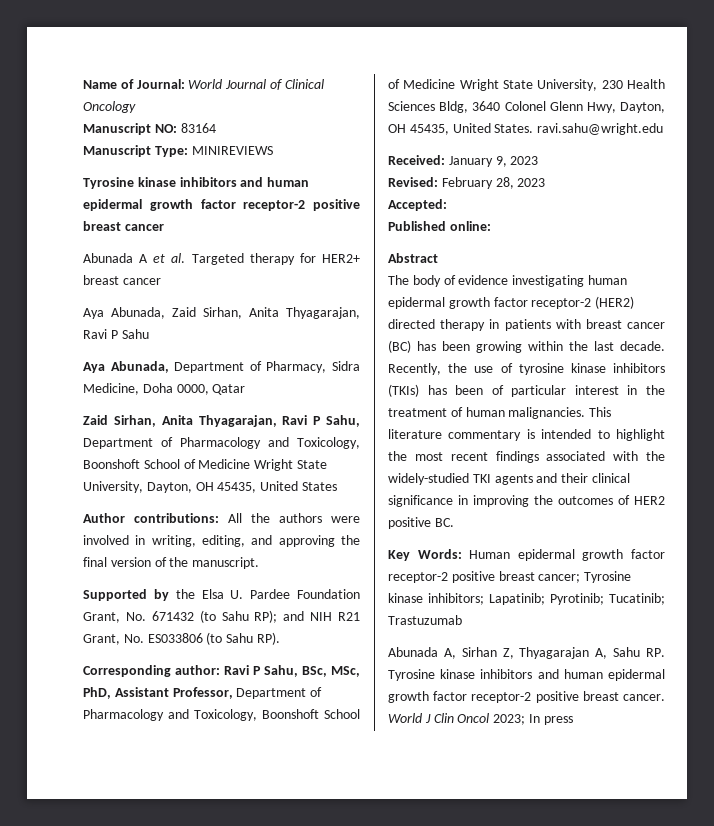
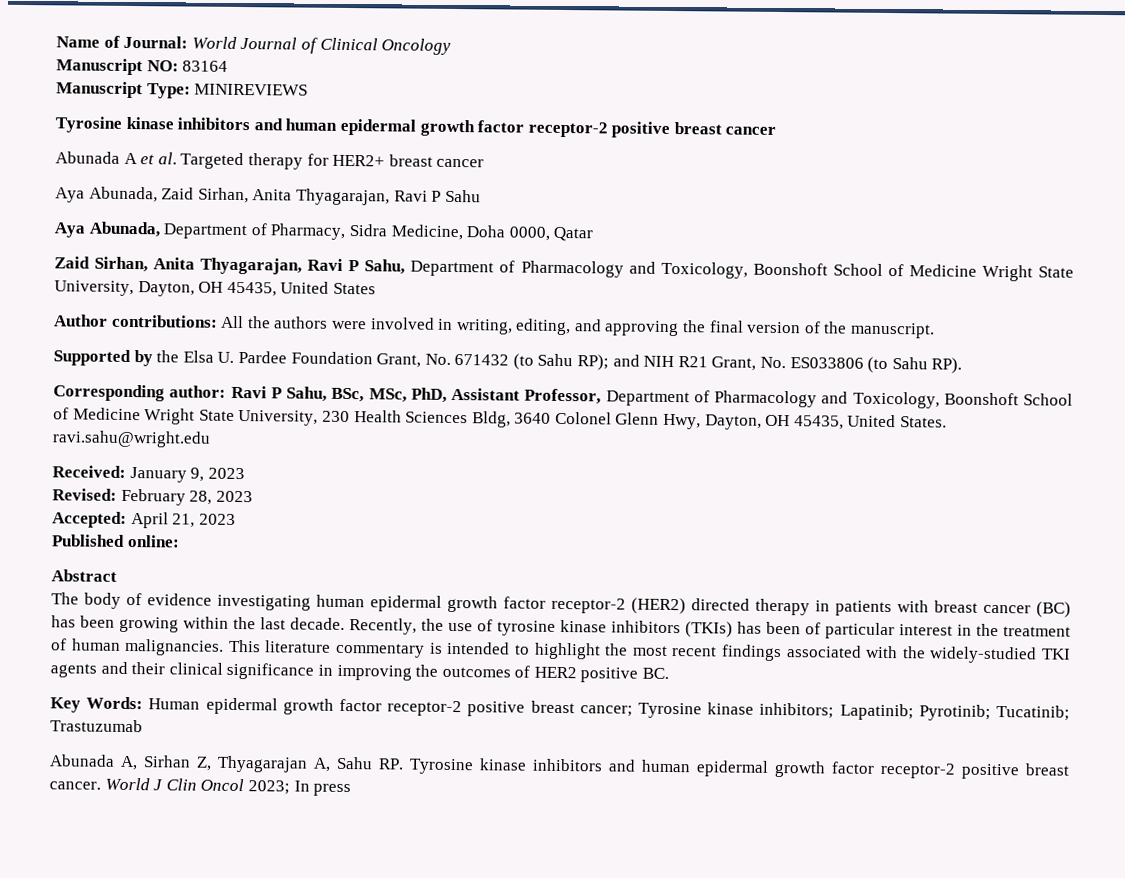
- Accepted:
+ Accepted: April 21, 2023

